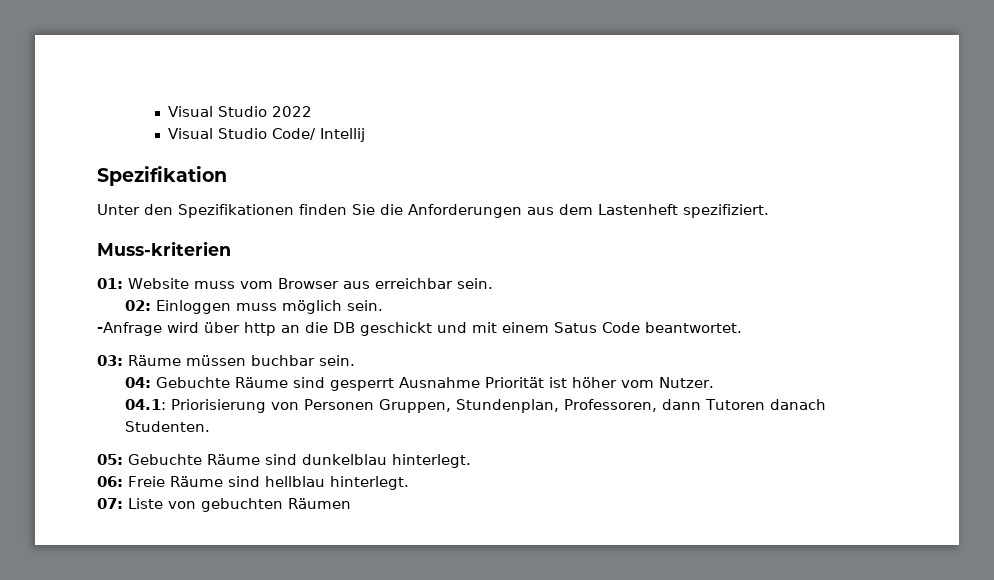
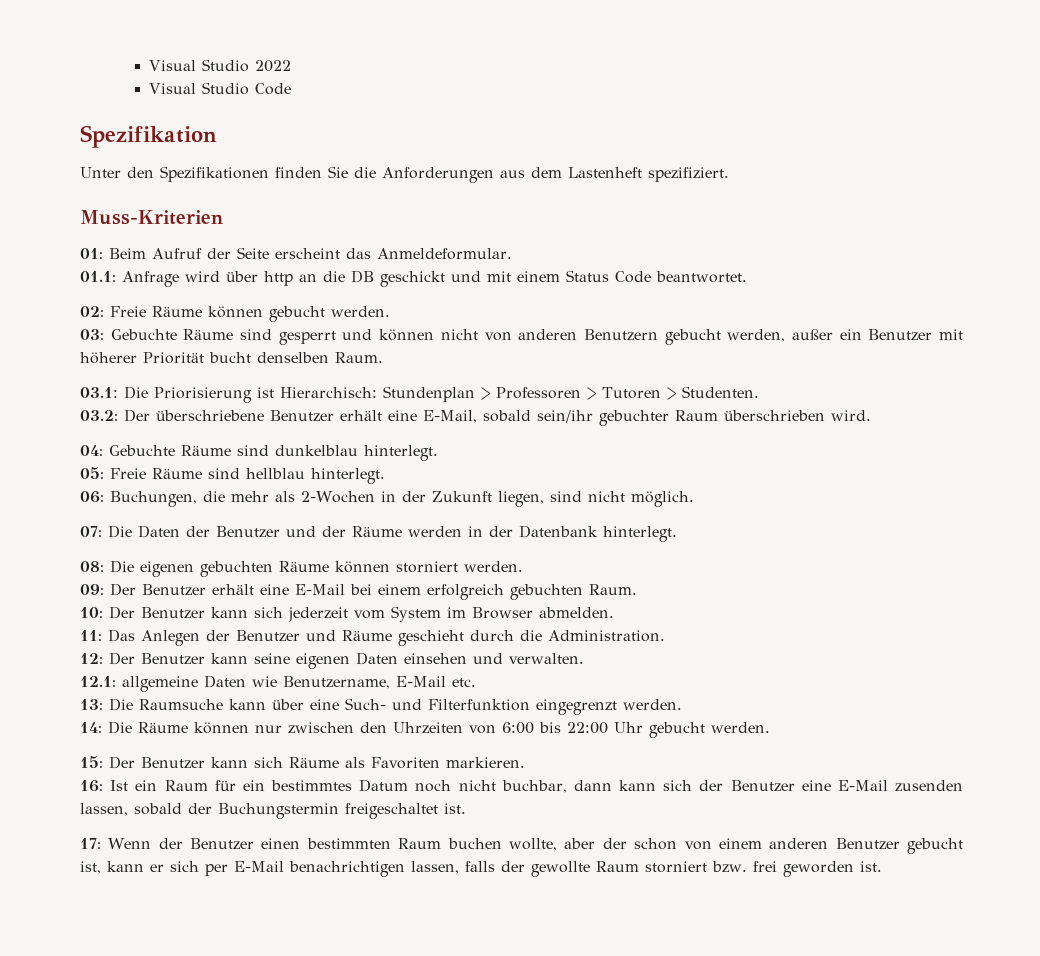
- Visual Studio Code/ Intellij
+ Visual Studio Code
- Muss-kriterien
+ Muss-Kriterien
- 01: Website muss vom Browser aus erreichbar sein.
- 02: Einloggen muss möglich sein.
- -Anfrage wird über http an die DB geschickt und mit einem Satus Code beantwortet.
+ 01: Beim Aufruf der Seite erscheint das Anmeldeformular.
+ 01.1: Anfrage wird über http an die DB geschickt und mit einem Status Code beantwortet.
- 03: Räume müssen buchbar sein.
- 04: Gebuchte Räume sind gesperrt Ausnahme Priorität ist höher vom Nutzer.
- 04.1: Priorisierung von Personen Gruppen, Stundenplan, Professoren, dann Tutoren danach Studenten.
- 05: Gebuchte Räume sind dunkelblau hinterlegt.
+ 02: Freie Räume können gebucht werden.
+ 03: Gebuchte Räume sind gesperrt und können nicht von anderen Benutzern gebucht werden, außer ein Benutzer mit höherer Priorität bucht denselben Raum.
+ 03.1: Die Priorisierung ist Hierarchisch: Stundenplan > Professoren > Tutoren > Studenten.
+ 03.2: Der überschriebene Benutzer erhält eine E-Mail, sobald sein/ihr gebuchter Raum überschrieben wird.
+ 04: Gebuchte Räume sind dunkelblau hinterlegt.
- 06: Freie Räume sind hellblau hinterlegt.
+ 05: Freie Räume sind hellblau hinterlegt.
- 07: Liste von gebuchten Räumen
+ 06: Buchungen, die mehr als 2-Wochen in der Zukunft liegen, sind nicht möglich.
+ 07: Die Daten der Benutzer und der Räume werden in der Datenbank hinterlegt.
+ 08: Die eigenen gebuchten Räume können storniert werden.
+ 09: Der Benutzer erhält eine E-Mail bei einem erfolgreich gebuchten Raum.
+ 10: Der Benutzer kann sich jederzeit vom System im Browser abmelden.
+ 11: Das Anlegen der Benutzer und Räume geschieht durch die Administration.
+ 12: Der Benutzer kann seine eigenen Daten einsehen und verwalten.
+ 12.1: allgemeine Daten wie Benutzername, E-Mail etc.
+ 13: Die Raumsuche kann über eine Such- und Filterfunktion eingegrenzt werden.
+ 14: Die Räume können nur zwischen den Uhrzeiten von 6:00 bis 22:00 Uhr gebucht werden.
+ 15: Der Benutzer kann sich Räume als Favoriten markieren.
+ 16: Ist ein Raum für ein bestimmtes Datum noch nicht buchbar, dann kann sich der Benutzer eine E-Mail zusenden lassen, sobald der Buchungstermin freigeschaltet ist.
+ 17: Wenn der Benutzer einen bestimmten Raum buchen wollte, aber der schon von einem anderen Benutzer gebucht ist, kann er sich per E-Mail benachrichtigen lassen, falls der gewollte Raum storniert bzw. frei geworden ist.

